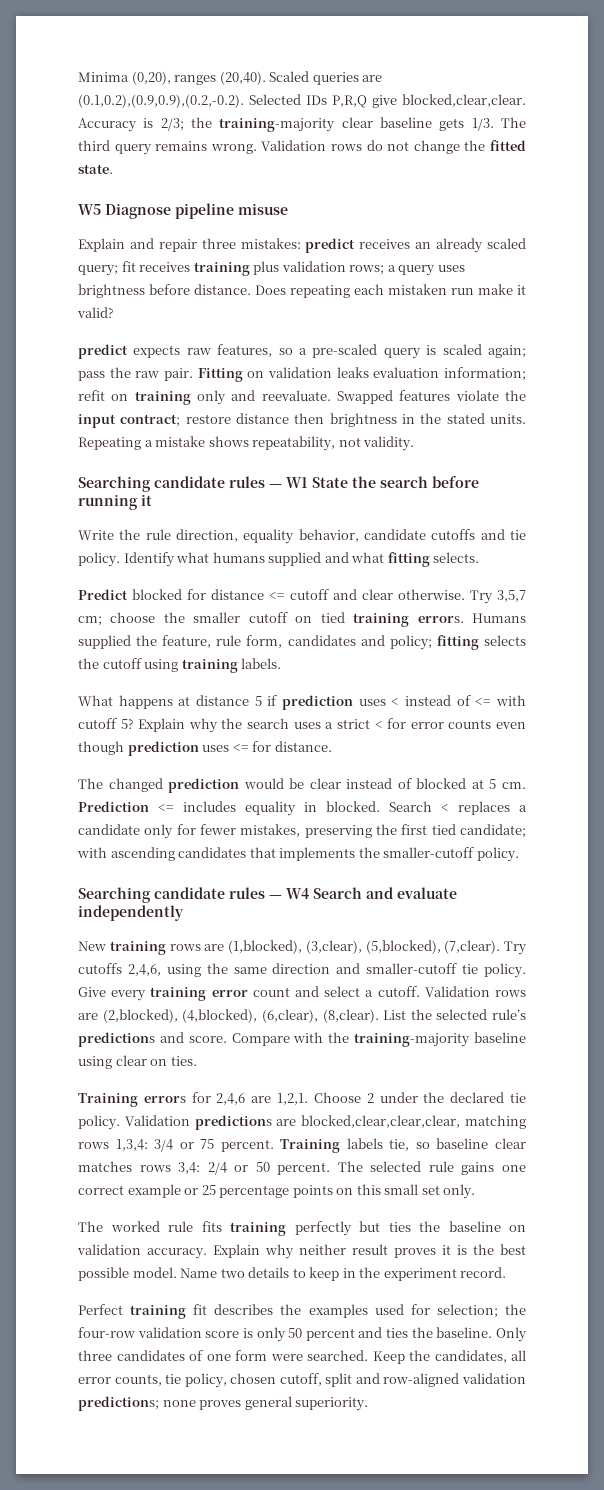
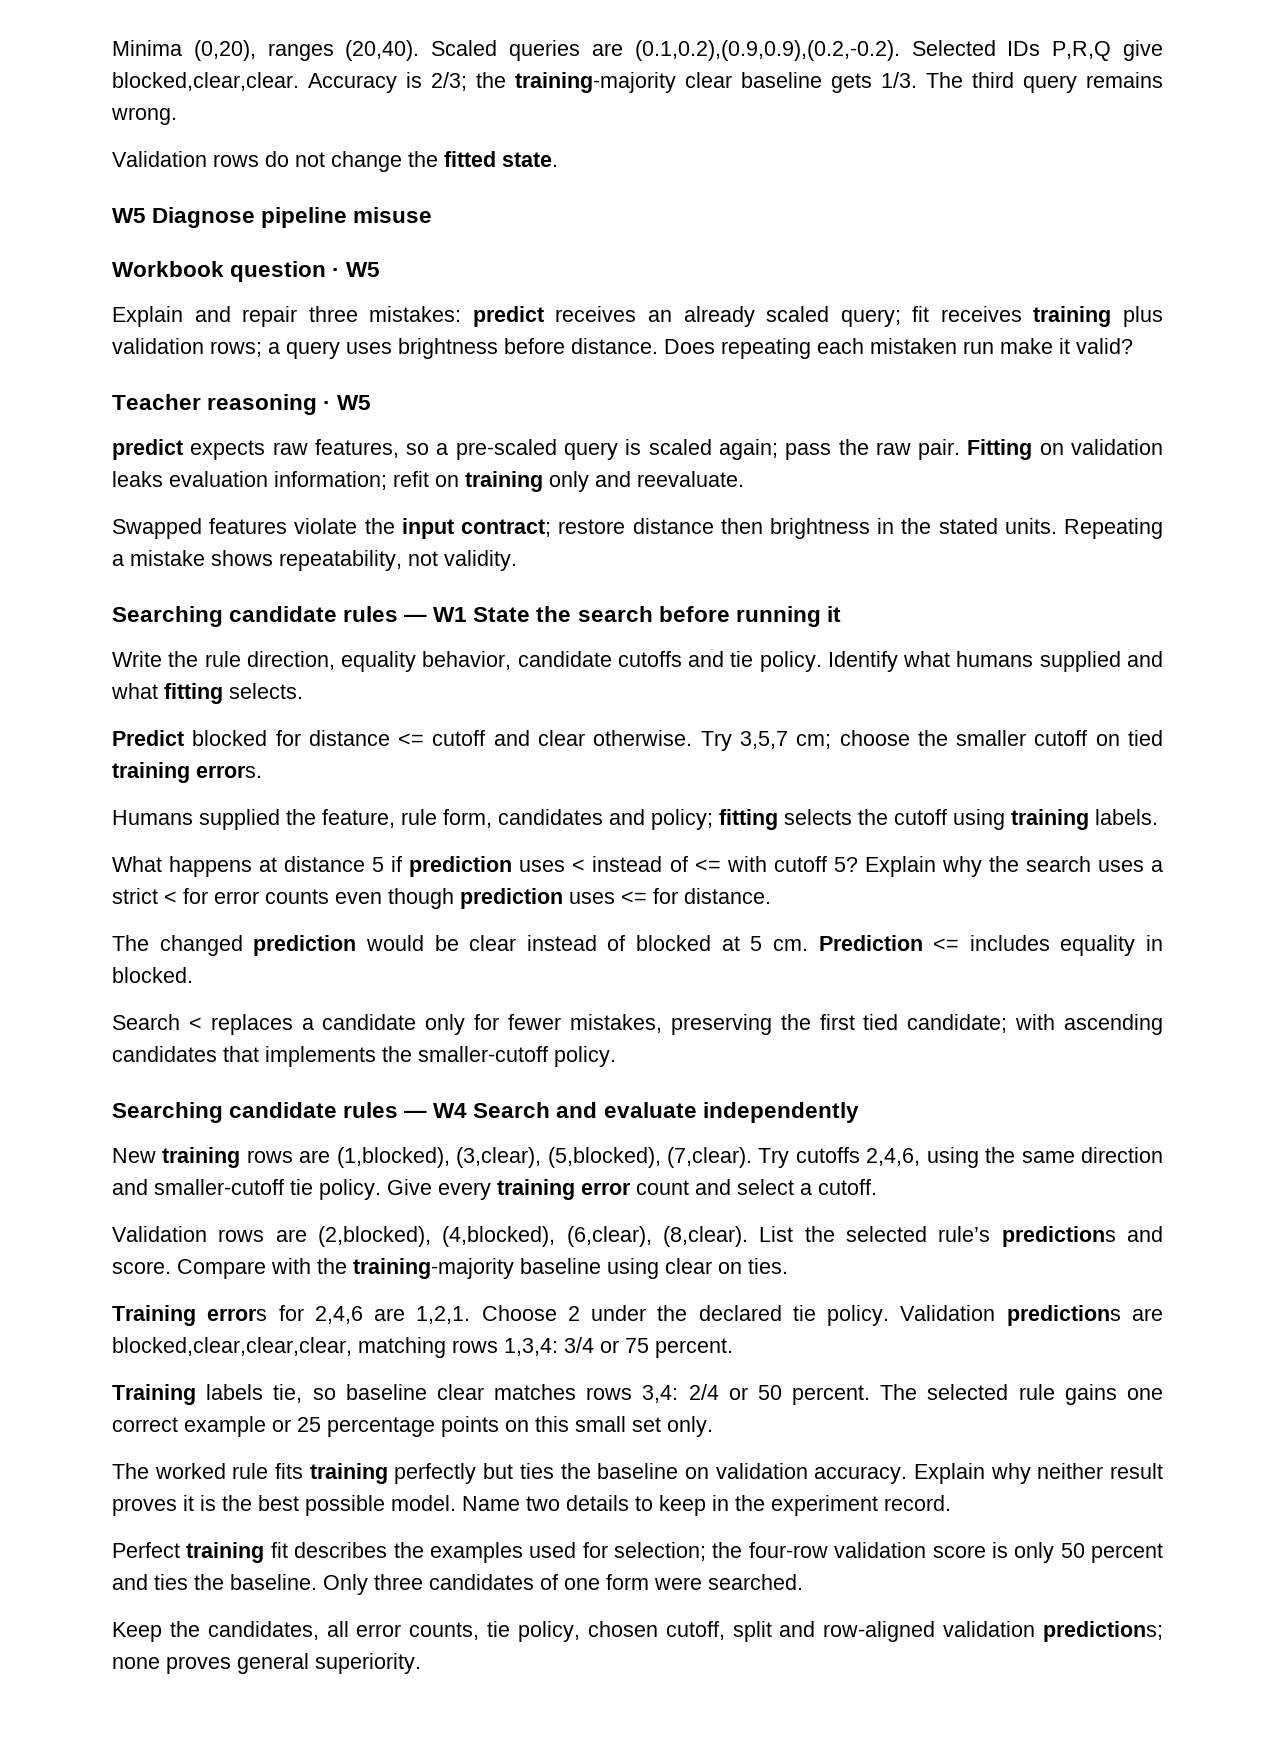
- The third query remains wrong. Validation rows do not change the fitted state.
+ The third query remains wrong.
+ Validation rows do not change the fitted state.
+ Workbook question · W5
+ Teacher reasoning · W5
- Fitting on validation leaks evaluation information; refit on training only and reevaluate. Swapped features violate the input contract; restore distance then brightness in the stated units.
+ Fitting on validation leaks evaluation information; refit on training only and reevaluate.
+ Swapped features violate the input contract; restore distance then brightness in the stated units.
- Try 3,5,7 cm; choose the smaller cutoff on tied training errors. Humans supplied the feature, rule form, candidates and policy; fitting selects the cutoff using training labels.
+ Try 3,5,7 cm; choose the smaller cutoff on tied training errors.
+ Humans supplied the feature, rule form, candidates and policy; fitting selects the cutoff using training labels.
- Prediction <= includes equality in blocked. Search < replaces a candidate only for fewer mistakes, preserving the first tied candidate; with ascending candidates that implements the smaller-cutoff policy.
+ Prediction <= includes equality in blocked.
+ Search < replaces a candidate only for fewer mistakes, preserving the first tied candidate; with ascending candidates that implements the smaller-cutoff policy.
- Give every training error count and select a cutoff. Validation rows are (2,blocked), (4,blocked), (6,clear), (8,clear).
+ Give every training error count and select a cutoff.
+ Validation rows are (2,blocked), (4,blocked), (6,clear), (8,clear).
- Validation predictions are blocked,clear,clear,clear, matching rows 1,3,4: 3/4 or 75 percent. Training labels tie, so baseline clear matches rows 3,4: 2/4 or 50 percent.
+ Validation predictions are blocked,clear,clear,clear, matching rows 1,3,4: 3/4 or 75 percent.
+ Training labels tie, so baseline clear matches rows 3,4: 2/4 or 50 percent.
- Only three candidates of one form were searched. Keep the candidates, all error counts, tie policy, chosen cutoff, split and row-aligned validation predictions; none proves general superiority.
+ Only three candidates of one form were searched.
+ Keep the candidates, all error counts, tie policy, chosen cutoff, split and row-aligned validation predictions; none proves general superiority.

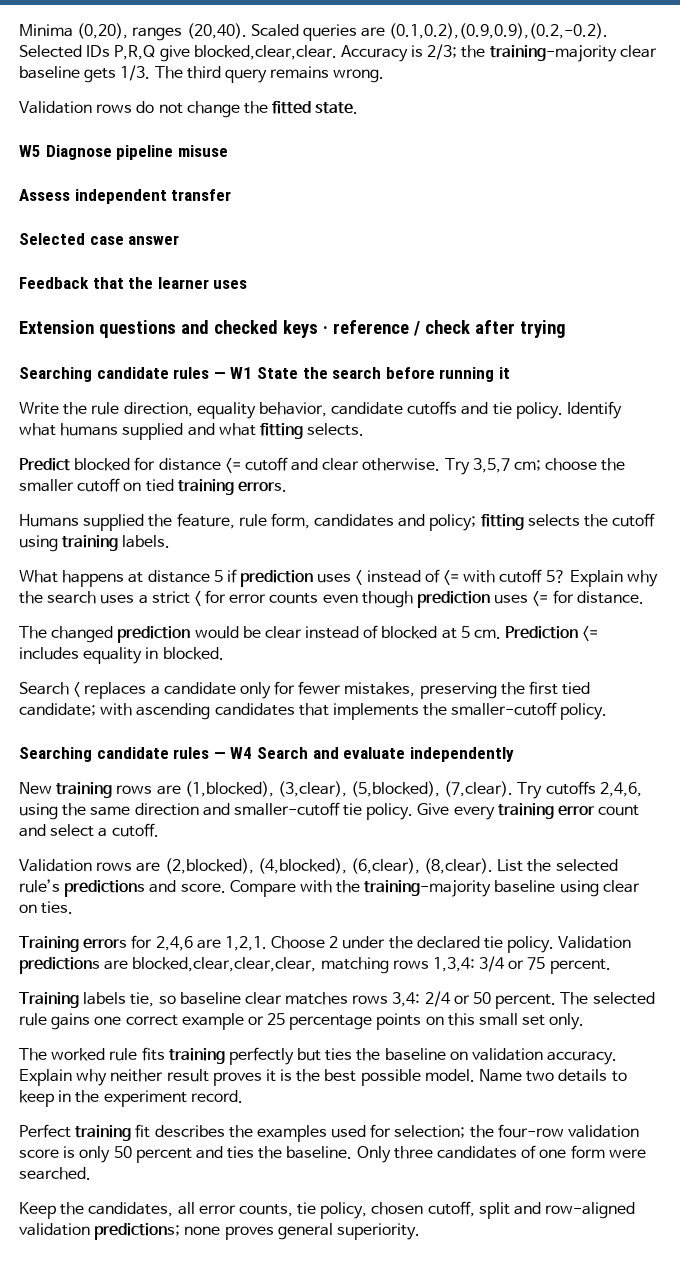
- Workbook question · W5
- Explain and repair three mistakes: predict receives an already scaled query; fit receives training plus validation rows; a query uses brightness before distance. Does repeating each mistaken run make it valid?
- Teacher reasoning · W5
- predict expects raw features, so a pre-scaled query is scaled again; pass the raw pair. Fitting on validation leaks evaluation information; refit on training only and reevaluate.
- Swapped features violate the input contract; restore distance then brightness in the stated units. Repeating a mistake shows repeatability, not validity.
+ Assess independent transfer
+ Selected case answer
+ Feedback that the learner uses
+ Extension questions and checked keys · reference / check after trying

